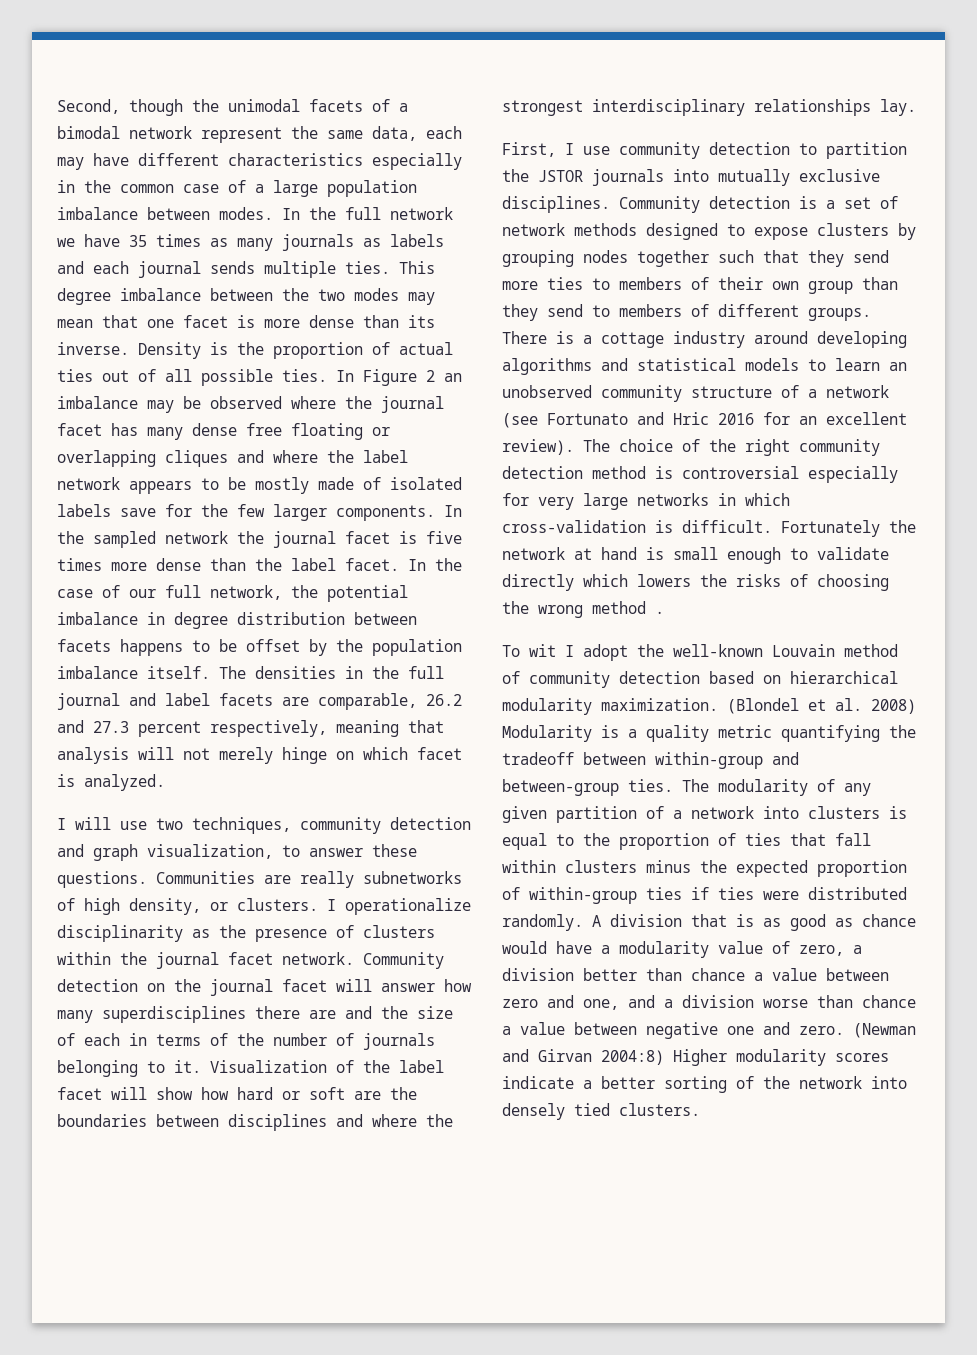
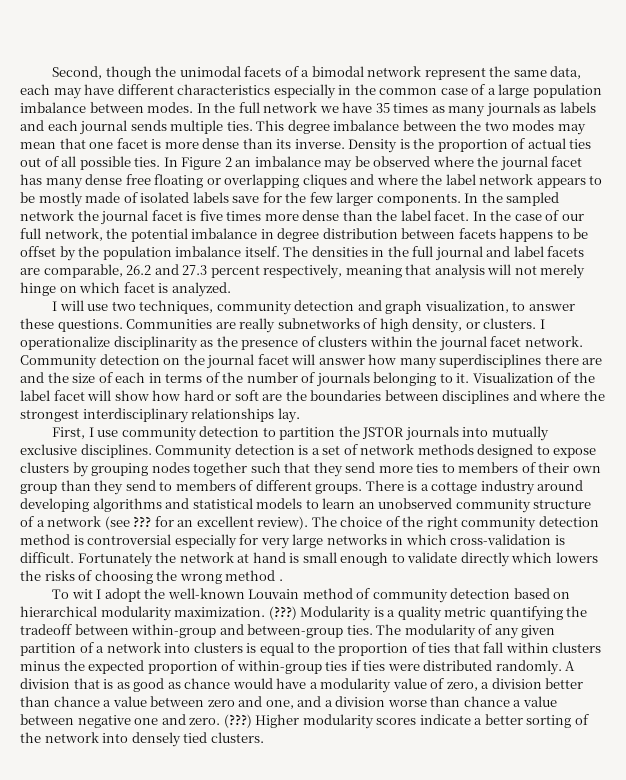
- There is a cottage industry around developing algorithms and statistical models to learn an unobserved community structure of a network (see Fortunato and Hric 2016 for an excellent review).
+ There is a cottage industry around developing algorithms and statistical models to learn an unobserved community structure of a network (see ??? for an excellent review).
- (Blondel et al. 2008) Modularity is a quality metric quantifying the tradeoff between within-group and between-group ties.
+ (???) Modularity is a quality metric quantifying the tradeoff between within-group and between-group ties.
- (Newman and Girvan 2004:8) Higher modularity scores indicate a better sorting of the network into densely tied clusters.
+ (???) Higher modularity scores indicate a better sorting of the network into densely tied clusters.

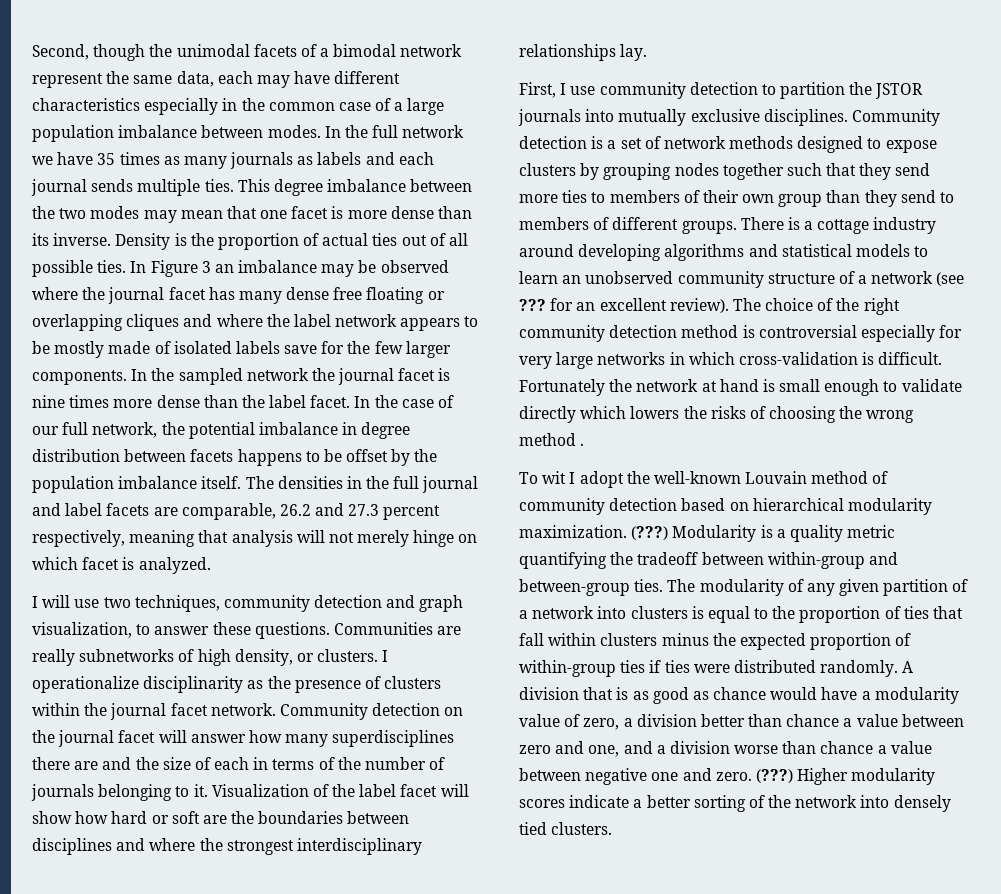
- In Figure 2 an imbalance may be observed where the journal facet has many dense free floating or overlapping cliques and where the label network appears to be mostly made of isolated labels save for the few larger components.
+ In Figure 3 an imbalance may be observed where the journal facet has many dense free floating or overlapping cliques and where the label network appears to be mostly made of isolated labels save for the few larger components.
- In the sampled network the journal facet is five times more dense than the label facet.
+ In the sampled network the journal facet is nine times more dense than the label facet.

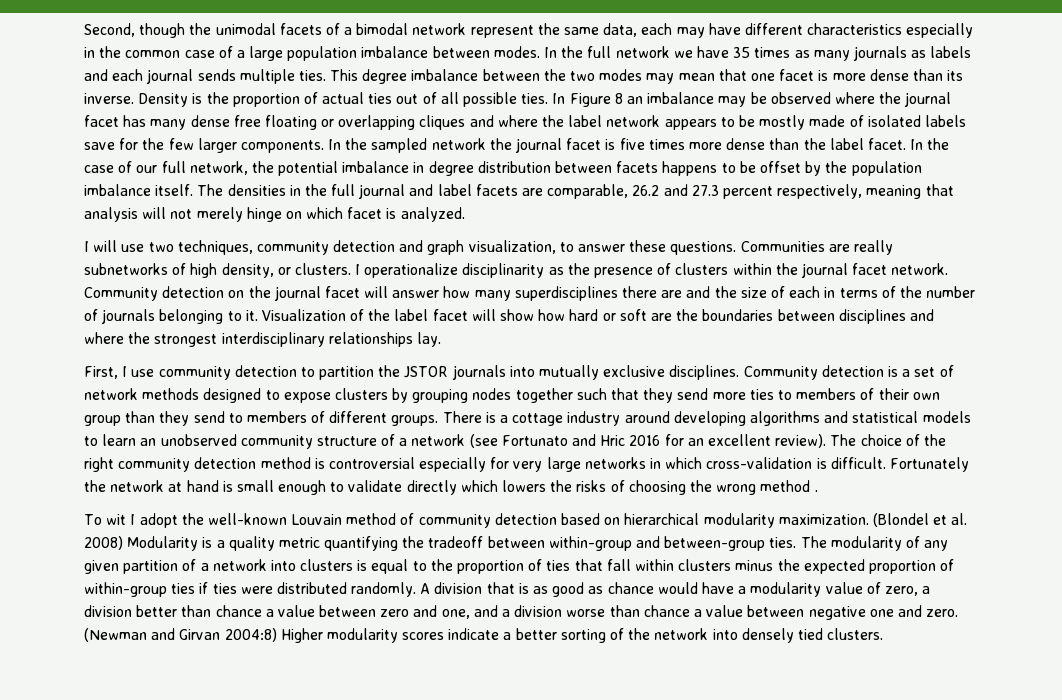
- In Figure 3 an imbalance may be observed where the journal facet has many dense free floating or overlapping cliques and where the label network appears to be mostly made of isolated labels save for the few larger components.
+ In Figure 8 an imbalance may be observed where the journal facet has many dense free floating or overlapping cliques and where the label network appears to be mostly made of isolated labels save for the few larger components.
- In the sampled network the journal facet is nine times more dense than the label facet.
+ In the sampled network the journal facet is five times more dense than the label facet.
- There is a cottage industry around developing algorithms and statistical models to learn an unobserved community structure of a network (see ??? for an excellent review).
+ There is a cottage industry around developing algorithms and statistical models to learn an unobserved community structure of a network (see Fortunato and Hric 2016 for an excellent review).
- (???) Modularity is a quality metric quantifying the tradeoff between within-group and between-group ties.
+ (Blondel et al. 2008) Modularity is a quality metric quantifying the tradeoff between within-group and between-group ties.
- (???) Higher modularity scores indicate a better sorting of the network into densely tied clusters.
+ (Newman and Girvan 2004:8) Higher modularity scores indicate a better sorting of the network into densely tied clusters.

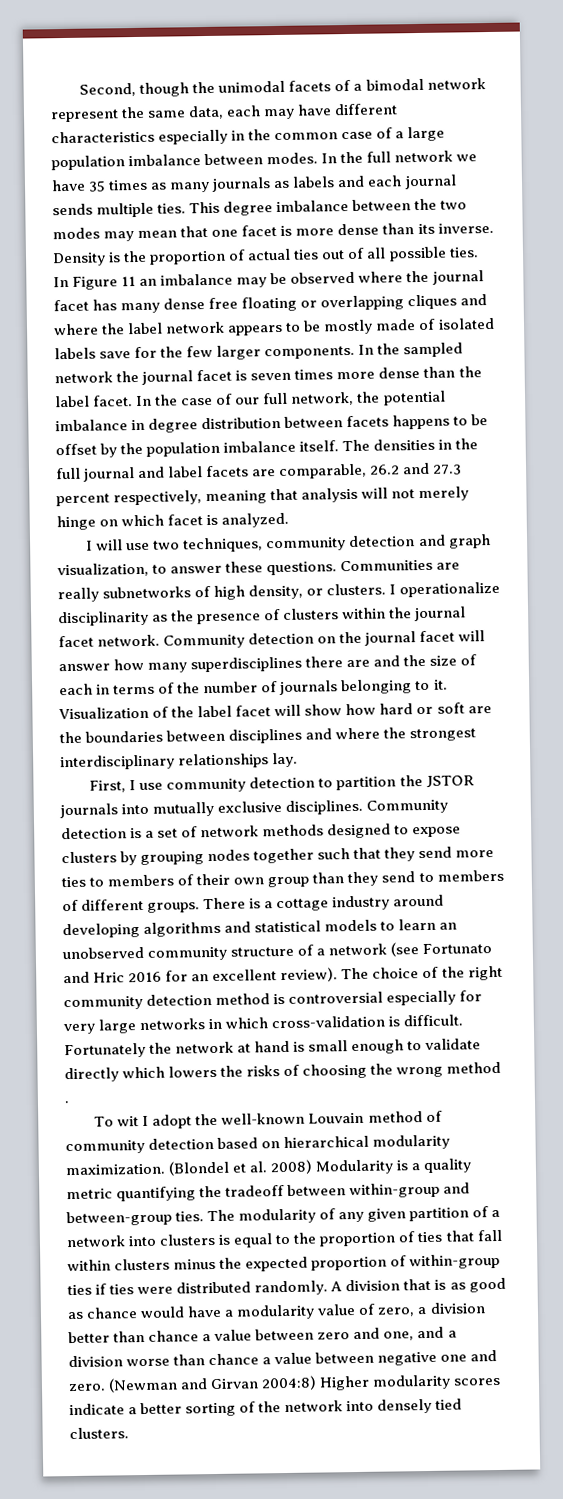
- In Figure 8 an imbalance may be observed where the journal facet has many dense free floating or overlapping cliques and where the label network appears to be mostly made of isolated labels save for the few larger components.
+ In Figure 11 an imbalance may be observed where the journal facet has many dense free floating or overlapping cliques and where the label network appears to be mostly made of isolated labels save for the few larger components.
- In the sampled network the journal facet is five times more dense than the label facet.
+ In the sampled network the journal facet is seven times more dense than the label facet.

